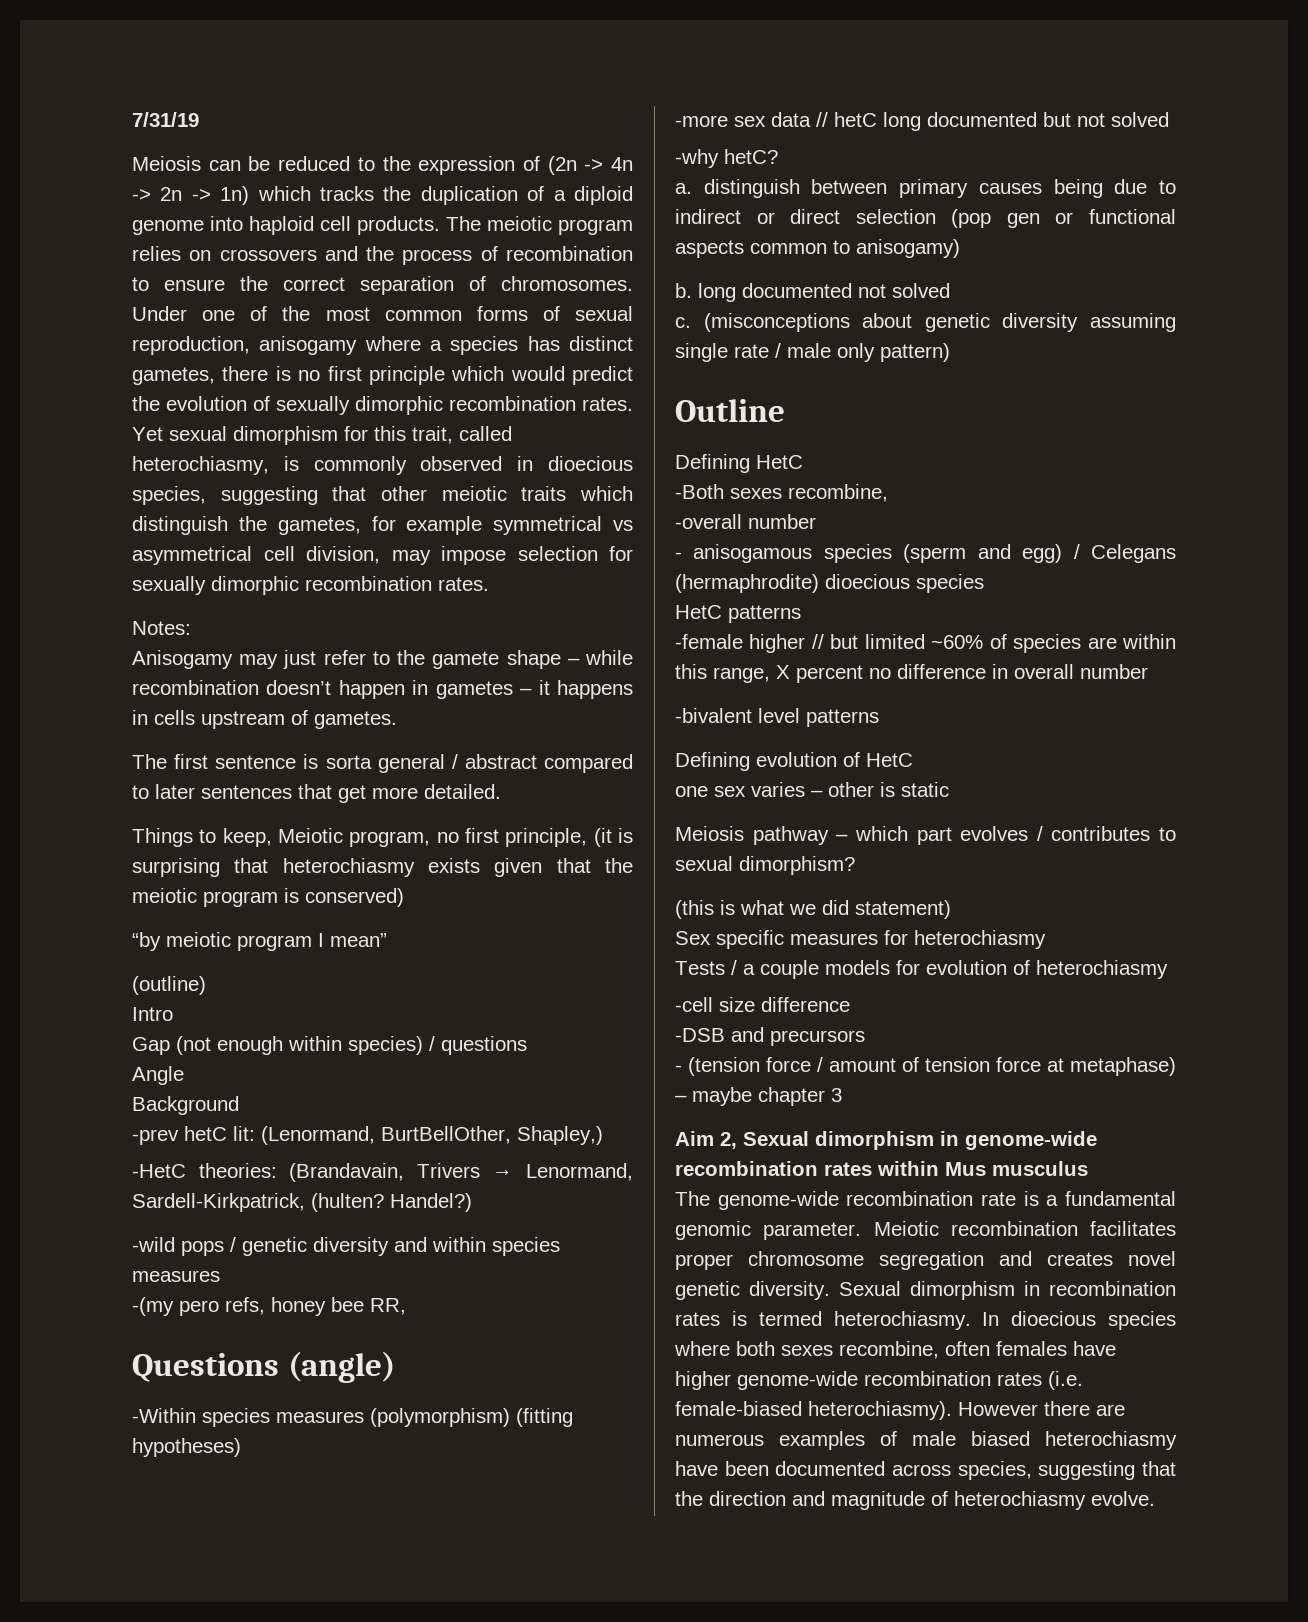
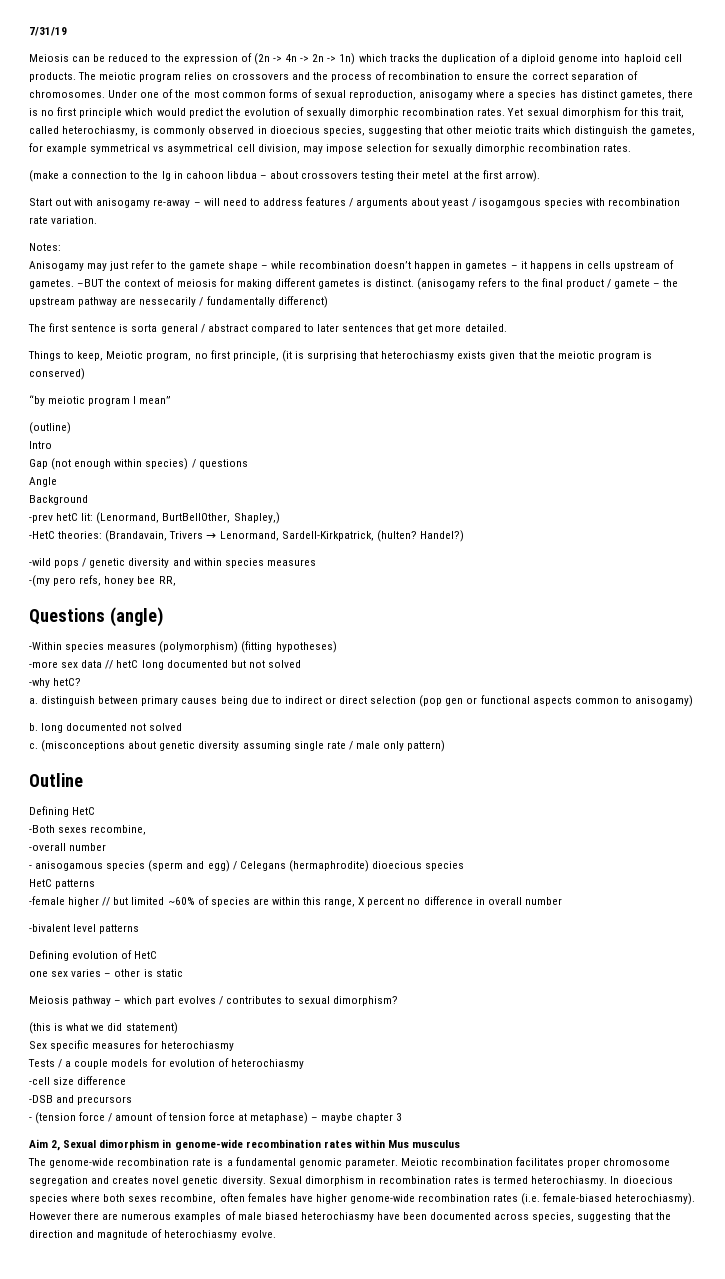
+ (make a connection to the lg in cahoon libdua – about crossovers testing their metel at the first arrow).
+ Start out with anisogamy re-away – will need to address features / arguments about yeast / isogamgous species with recombination rate variation.
+ –BUT the context of meiosis for making different gametes is distinct. (anisogamy refers to the final product / gamete – the upstream pathway are nessecarily / fundamentally differenct)

